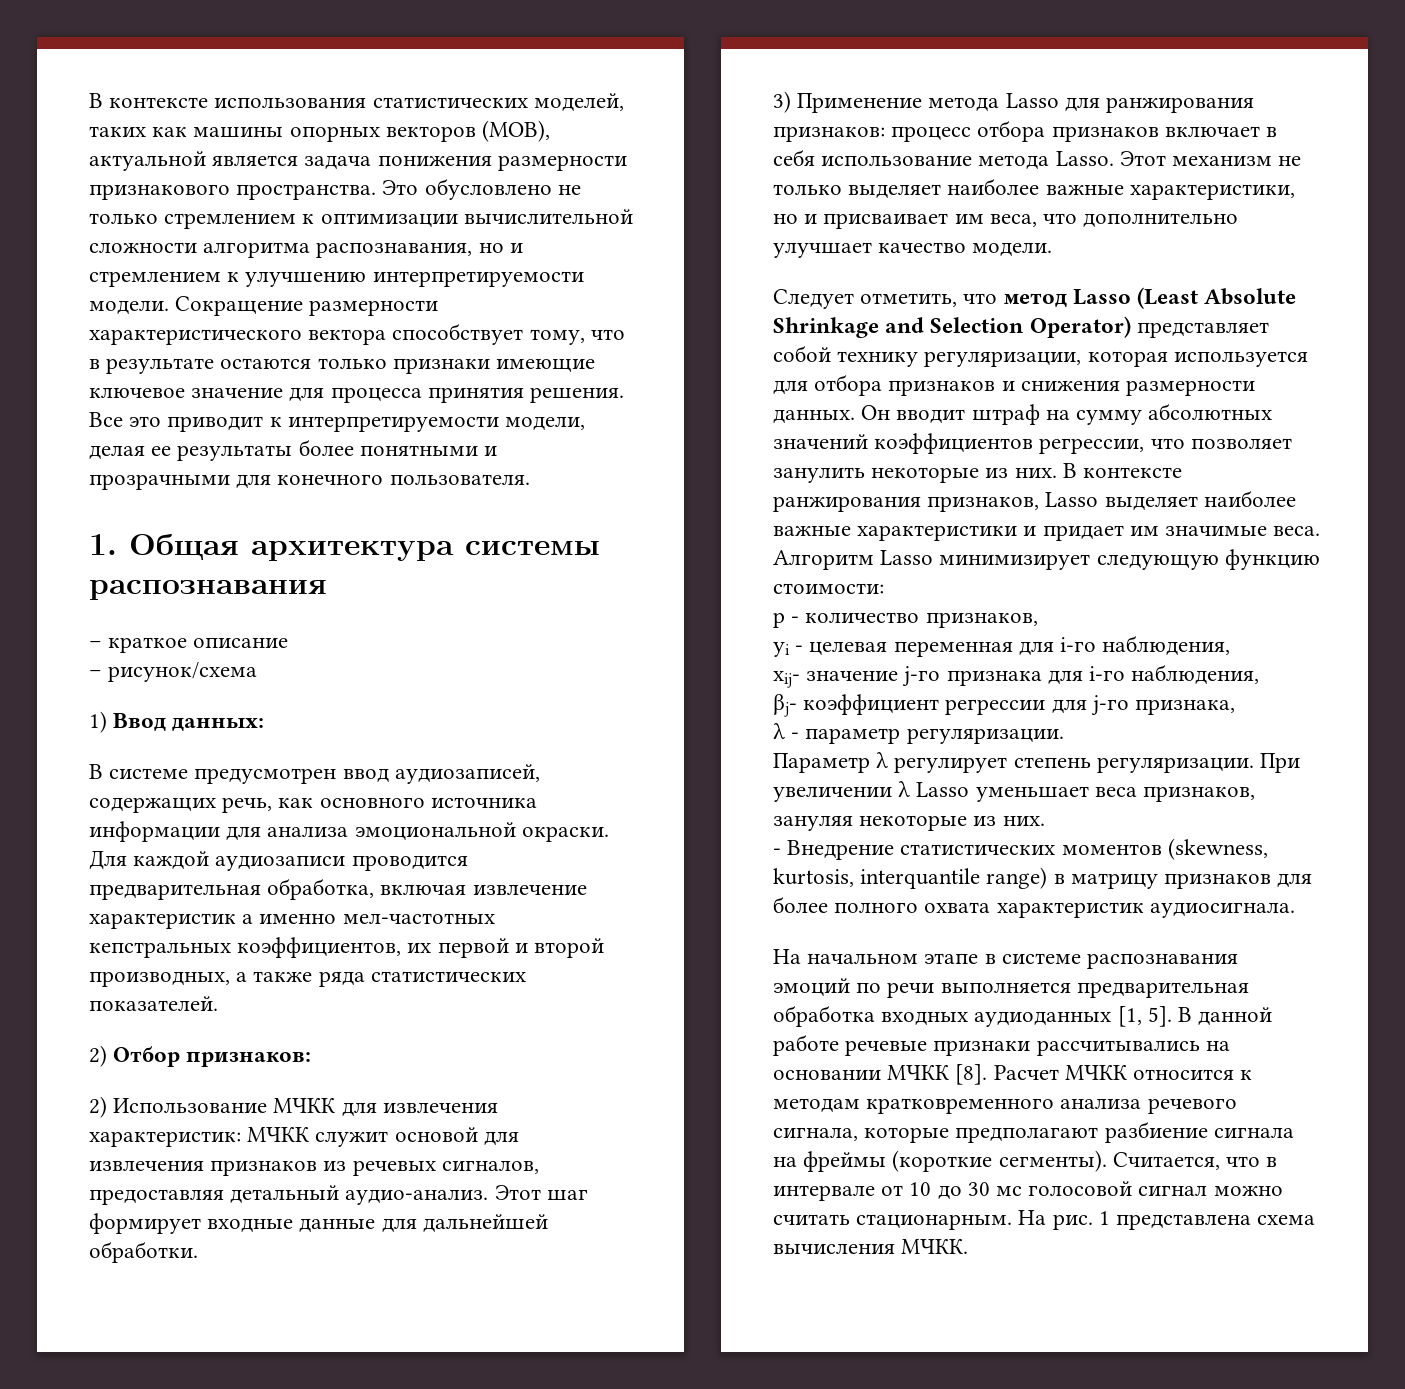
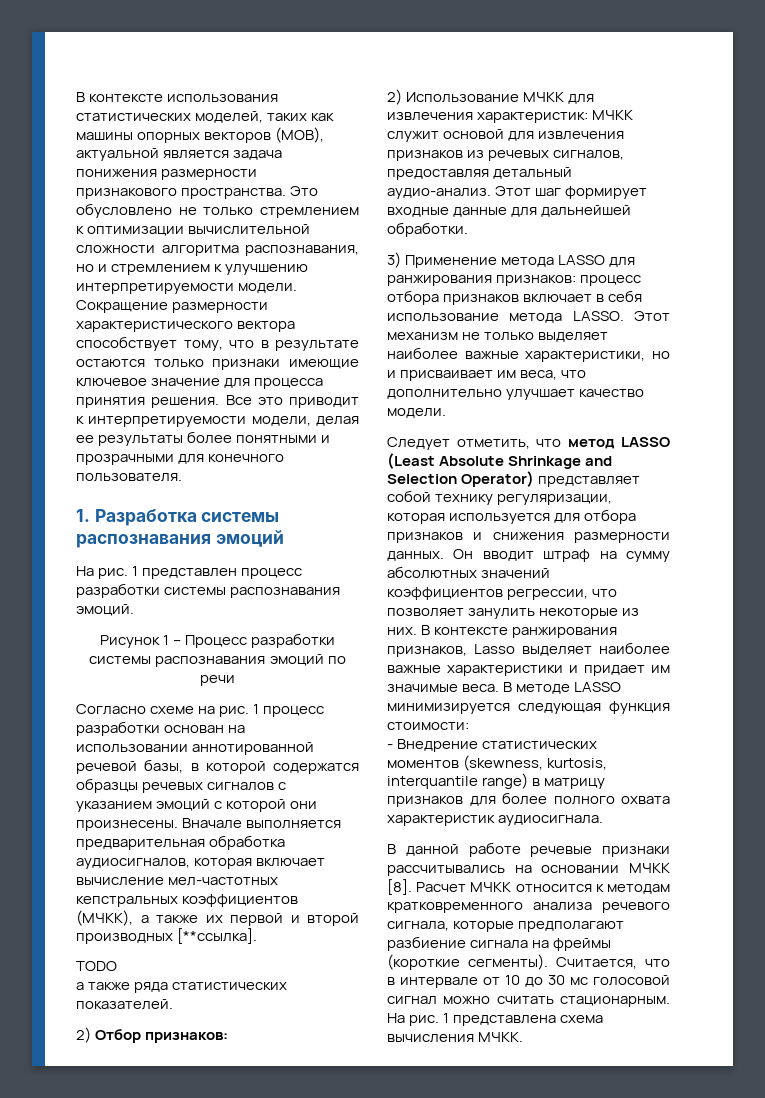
- 1. Общая архитектура системы распознавания
- – краткое описание
- – рисунок/схема
- 1) Ввод данных:
- В системе предусмотрен ввод аудиозаписей, содержащих речь, как основного источника информации для анализа эмоциональной окраски. Для каждой аудиозаписи проводится предварительная обработка, включая извлечение характеристик а именно мел-частотных кепстральных коэффициентов, их первой и второй производных, а также ряда статистических показателей.
+ 1. Разработка системы распознавания эмоций
+ На рис. 1 представлен процесс разработки системы распознавания эмоций.
+ Рисунок 1 – Процесс разработки системы распознавания эмоций по речи
+ Согласно схеме на рис. 1 процесс разработки основан на использовании аннотированной речевой базы, в которой содержатся образцы речевых сигналов с указанием эмоций с которой они произнесены. Вначале выполняется предварительная обработка аудиосигналов, которая включает вычисление мел-частотных кепстральных коэффициентов (МЧКК), а также их первой и второй производных [**ссылка].
+ TODO
+ а также ряда статистических показателей.
- 3) Применение метода Lasso для ранжирования признаков: процесс отбора признаков включает в себя использование метода Lasso.
+ 3) Применение метода LASSO для ранжирования признаков: процесс отбора признаков включает в себя использование метода LASSO.
- Следует отметить, что метод Lasso (Least Absolute Shrinkage and Selection Operator) представляет собой технику регуляризации, которая используется для отбора признаков и снижения размерности данных.
+ Следует отметить, что метод LASSO (Least Absolute Shrinkage and Selection Operator) представляет собой технику регуляризации, которая используется для отбора признаков и снижения размерности данных.
- Алгоритм Lasso минимизирует следующую функцию стоимости:
- p - количество признаков,
- yi - целевая переменная для i-го наблюдения,
- xij- значение j-го признака для i-го наблюдения,
- βj- коэффициент регрессии для j-го признака,
- λ - параметр регуляризации.
- Параметр λ регулирует степень регуляризации. При увеличении λ Lasso уменьшает веса признаков, зануляя некоторые из них.
+ В методе LASSO минимизируется следующая функция стоимости:
- На начальном этапе в системе распознавания эмоций по речи выполняется предварительная обработка входных аудиоданных [1, 5].

